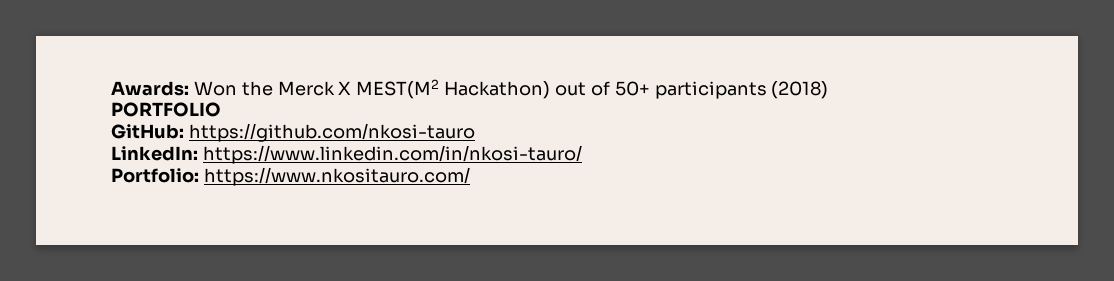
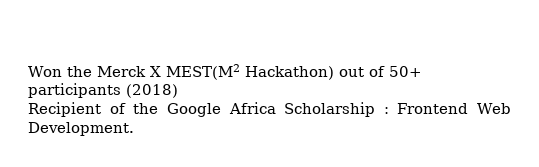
- Awards: Won the Merck X MEST(M2 Hackathon) out of 50+ participants (2018)
+ Won the Merck X MEST(M2 Hackathon) out of 50+ participants (2018)
- PORTFOLIO
- GitHub: https://github.com/nkosi-tauro
- LinkedIn: https://www.linkedin.com/in/nkosi-tauro/
- Portfolio: https://www.nkositauro.com/
+ Recipient of the Google Africa Scholarship : Frontend Web Development.

